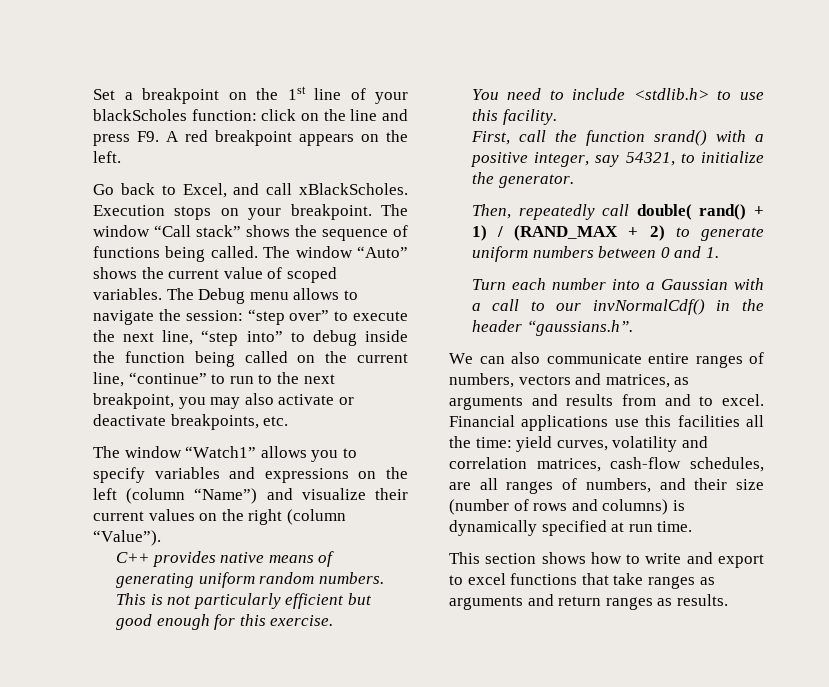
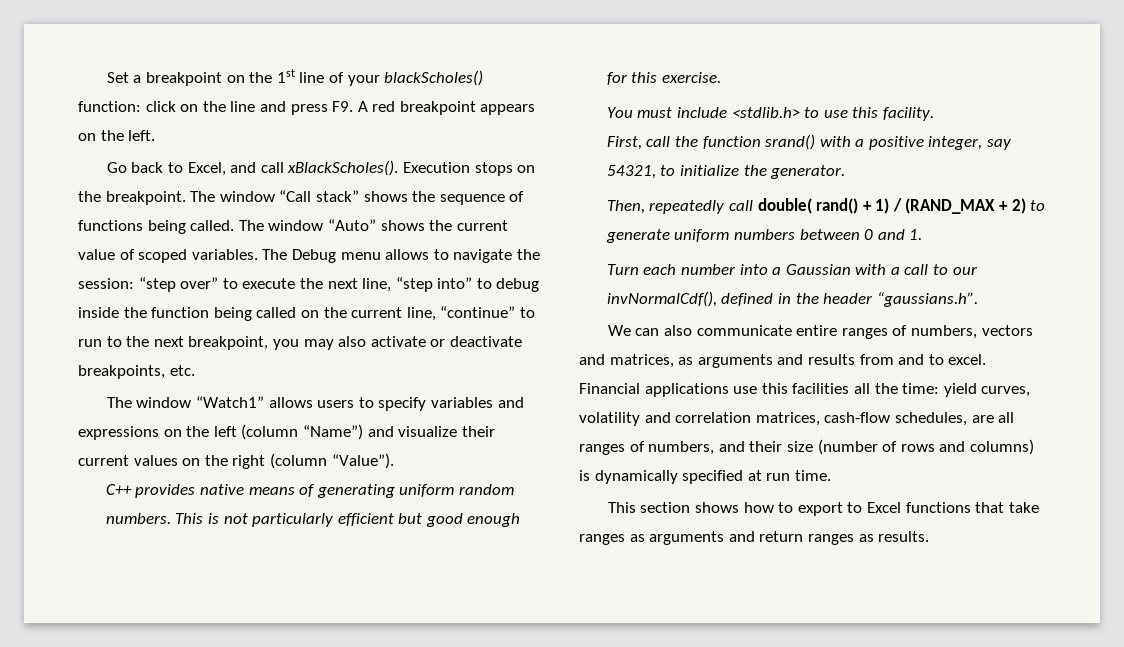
- Set a breakpoint on the 1st line of your blackScholes function: click on the line and press F9. A red breakpoint appears on the left.
+ Set a breakpoint on the 1st line of your blackScholes() function: click on the line and press F9. A red breakpoint appears on the left.
- Go back to Excel, and call xBlackScholes.
+ Go back to Excel, and call xBlackScholes().
- Execution stops on your breakpoint.
+ Execution stops on the breakpoint.
- The window “Watch1” allows you to specify variables and expressions on the left (column “Name”) and visualize their current values on the right (column “Value”).
+ The window “Watch1” allows users to specify variables and expressions on the left (column “Name”) and visualize their current values on the right (column “Value”).
- You need to include <stdlib.h> to use this facility.
+ You must include <stdlib.h> to use this facility.
- Turn each number into a Gaussian with a call to our invNormalCdf() in the header “gaussians.h”.
+ Turn each number into a Gaussian with a call to our invNormalCdf(), defined in the header “gaussians.h”.
- This section shows how to write and export to excel functions that take ranges as arguments and return ranges as results.
+ This section shows how to export to Excel functions that take ranges as arguments and return ranges as results.

